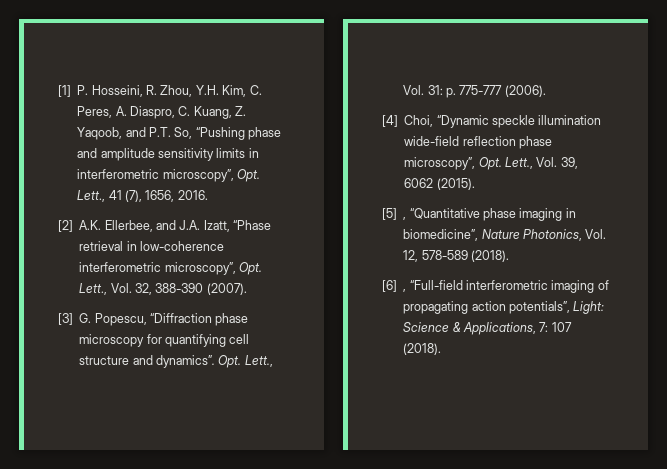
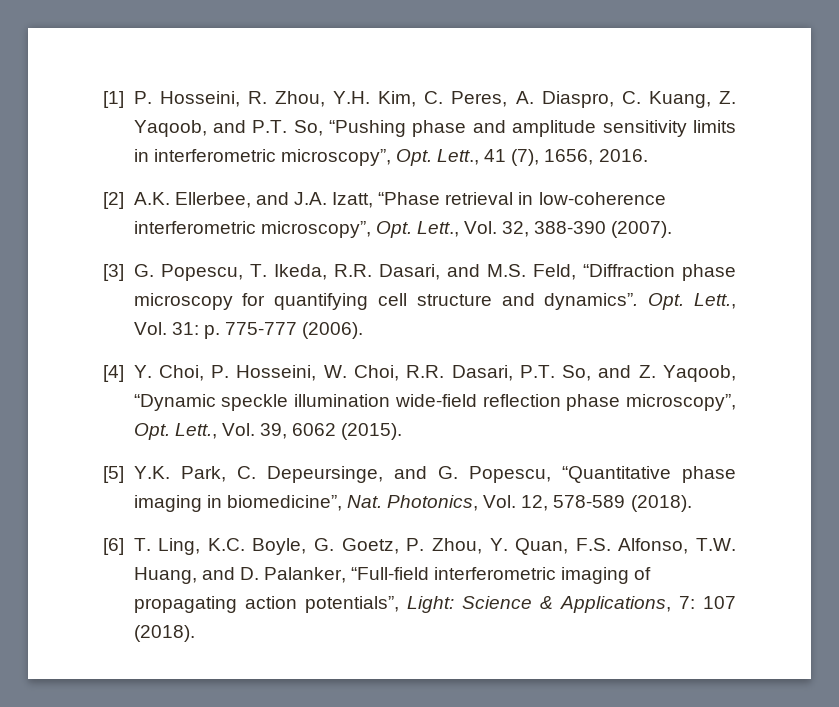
- [3] G. Popescu, “Diffraction phase microscopy for quantifying cell structure and dynamics”.
+ [3] G. Popescu, T. Ikeda, R.R. Dasari, and M.S. Feld, “Diffraction phase microscopy for quantifying cell structure and dynamics”.
- [4] Choi, “Dynamic speckle illumination wide-field reflection phase microscopy”, Opt. Lett., Vol. 39, 6062 (2015).
+ [4] Y. Choi, P. Hosseini, W. Choi, R.R. Dasari, P.T. So, and Z. Yaqoob, “Dynamic speckle illumination wide-field reflection phase microscopy”, Opt. Lett., Vol. 39, 6062 (2015).
- [5] , “Quantitative phase imaging in biomedicine”, Nature Photonics, Vol. 12, 578-589 (2018).
+ [5] Y.K. Park, C. Depeursinge, and G. Popescu, “Quantitative phase imaging in biomedicine”, Nat. Photonics, Vol. 12, 578-589 (2018).
- [6] , “Full-field interferometric imaging of propagating action potentials”, Light: Science & Applications, 7: 107 (2018).
+ [6] T. Ling, K.C. Boyle, G. Goetz, P. Zhou, Y. Quan, F.S. Alfonso, T.W. Huang, and D. Palanker, “Full-field interferometric imaging of propagating action potentials”, Light: Science & Applications, 7: 107 (2018).

